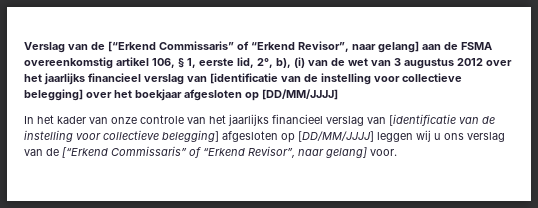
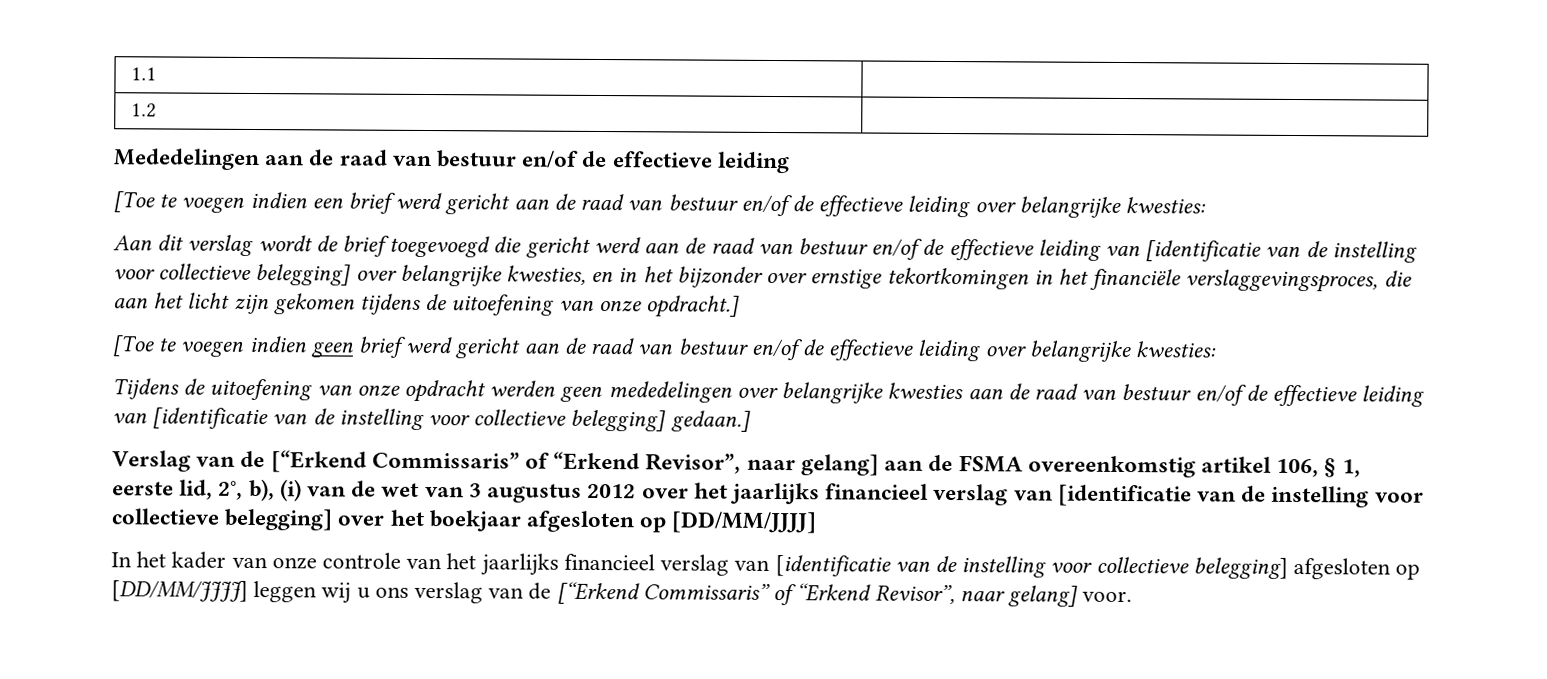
+ 1.1 |
+ 1.2 |
+ Mededelingen aan de raad van bestuur en/of de effectieve leiding
+ [Toe te voegen indien een brief werd gericht aan de raad van bestuur en/of de effectieve leiding over belangrijke kwesties:
+ Aan dit verslag wordt de brief toegevoegd die gericht werd aan de raad van bestuur en/of de effectieve leiding van [identificatie van de instelling voor collectieve belegging] over belangrijke kwesties, en in het bijzonder over ernstige tekortkomingen in het financiële verslaggevingsproces, die aan het licht zijn gekomen tijdens de uitoefening van onze opdracht.]
+ [Toe te voegen indien geen brief werd gericht aan de raad van bestuur en/of de effectieve leiding over belangrijke kwesties:
+ Tijdens de uitoefening van onze opdracht werden geen mededelingen over belangrijke kwesties aan de raad van bestuur en/of de effectieve leiding van [identificatie van de instelling voor collectieve belegging] gedaan.]

